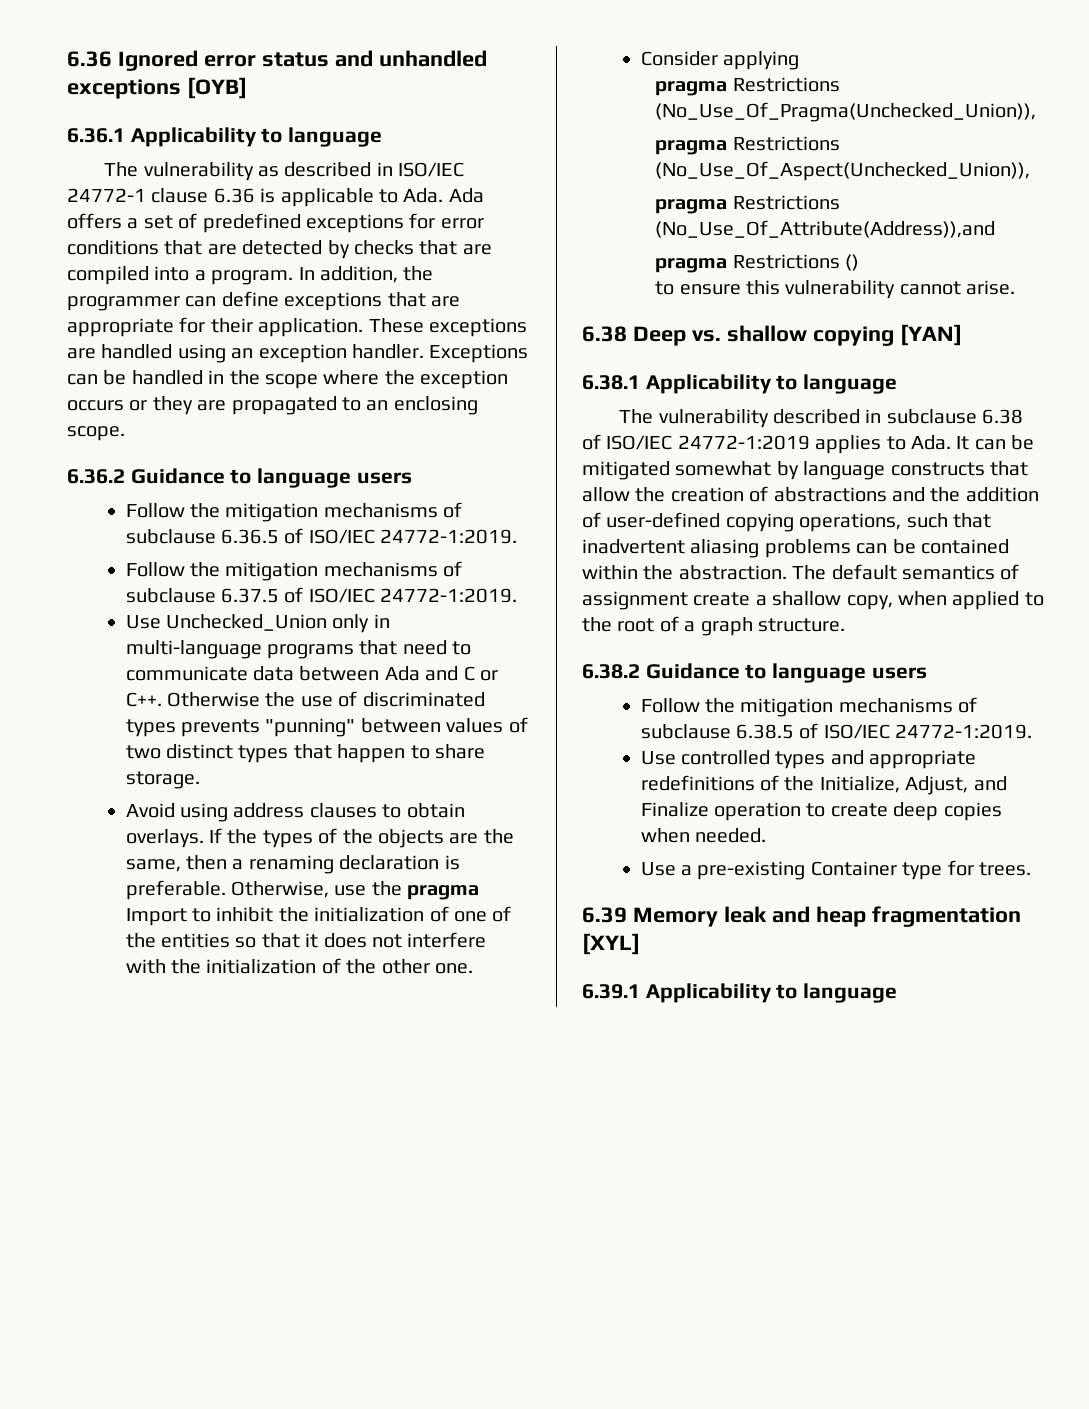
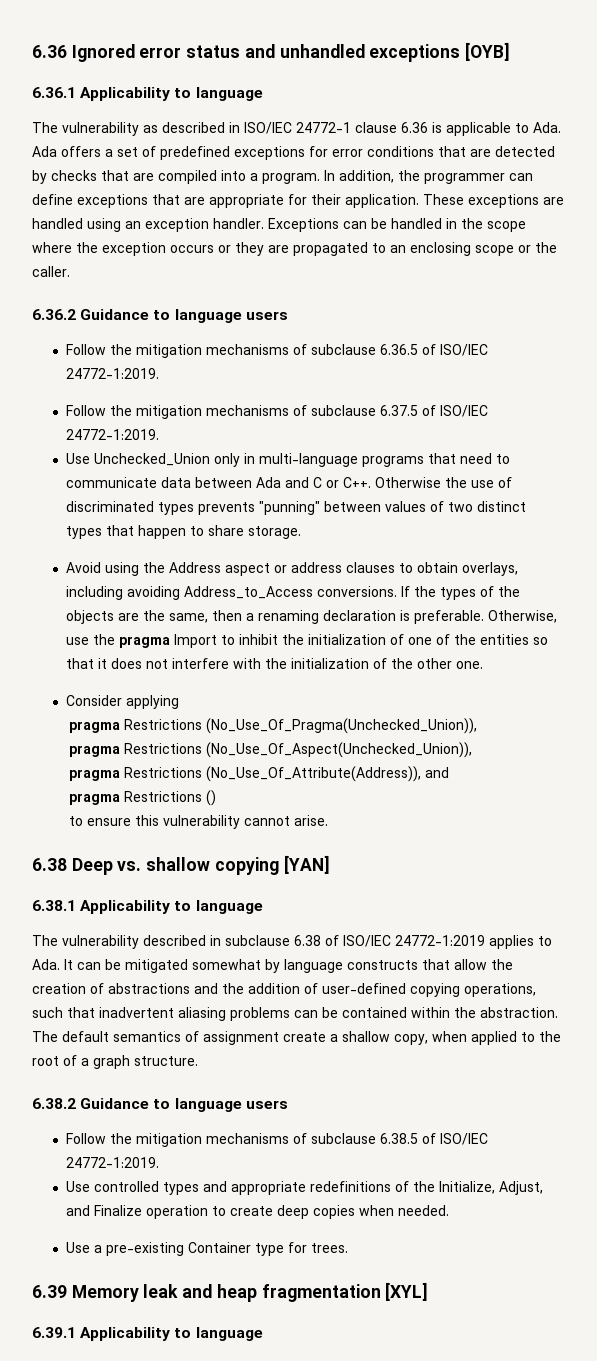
- Exceptions can be handled in the scope where the exception occurs or they are propagated to an enclosing scope.
+ Exceptions can be handled in the scope where the exception occurs or they are propagated to an enclosing scope or the caller.
- Avoid using address clauses to obtain overlays.
+ Avoid using the Address aspect or address clauses to obtain overlays, including avoiding Address_to_Access conversions.
- pragma Restrictions (No_Use_Of_Attribute(Address)),and
+ pragma Restrictions (No_Use_Of_Attribute(Address)), and

